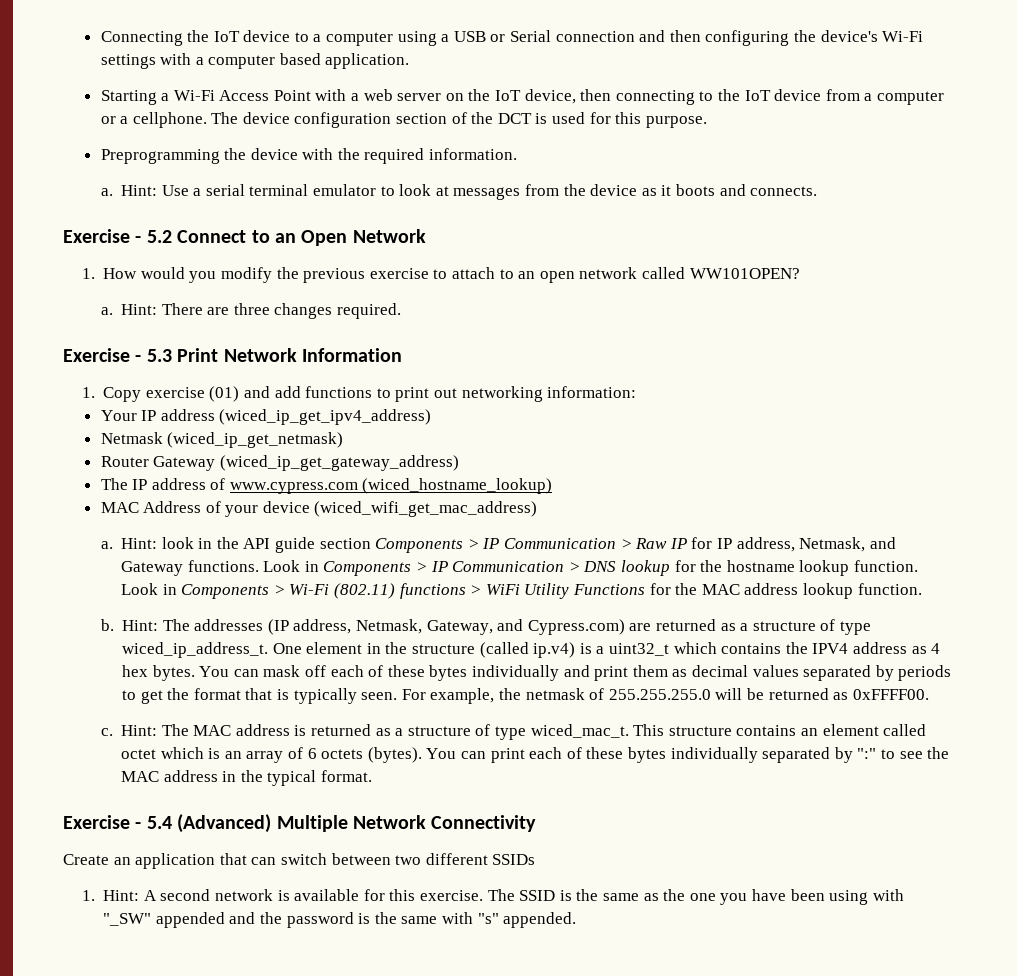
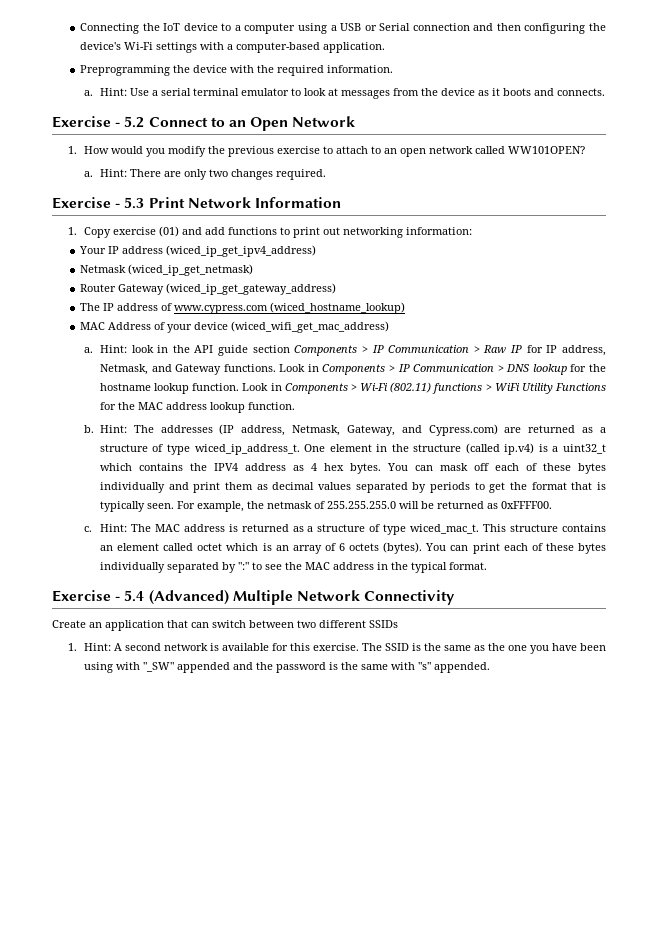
- Connecting the IoT device to a computer using a USB or Serial connection and then configuring the device's Wi-Fi settings with a computer based application.
+ Connecting the IoT device to a computer using a USB or Serial connection and then configuring the device's Wi-Fi settings with a computer-based application.
- Starting a Wi-Fi Access Point with a web server on the IoT device, then connecting to the IoT device from a computer or a cellphone. The device configuration section of the DCT is used for this purpose.
- Hint: There are three changes required.
+ Hint: There are only two changes required.

